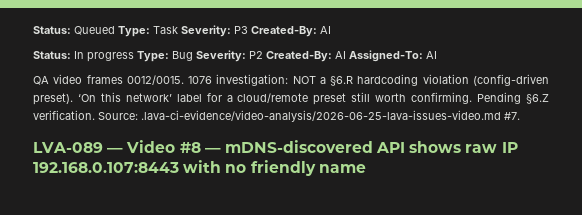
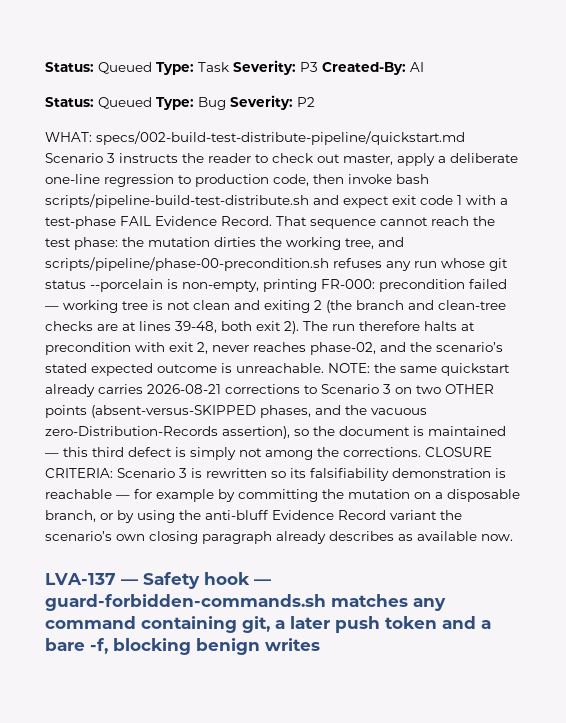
- Status: In progress Type: Bug Severity: P2 Created-By: AI Assigned-To: AI
- QA video frames 0012/0015. 1076 investigation: NOT a §6.R hardcoding violation (config-driven preset). ‘On this network’ label for a cloud/remote preset still worth confirming. Pending §6.Z verification. Source: .lava-ci-evidence/video-analysis/2026-06-25-lava-issues-video.md #7.
- LVA-089 — Video #8 — mDNS-discovered API shows raw IP 192.168.0.107:8443 with no friendly name
+ Status: Queued Type: Bug Severity: P2
+ WHAT: specs/002-build-test-distribute-pipeline/quickstart.md Scenario 3 instructs the reader to check out master, apply a deliberate one-line regression to production code, then invoke bash scripts/pipeline-build-test-distribute.sh and expect exit code 1 with a test-phase FAIL Evidence Record. That sequence cannot reach the test phase: the mutation dirties the working tree, and scripts/pipeline/phase-00-precondition.sh refuses any run whose git status --porcelain is non-empty, printing FR-000: precondition failed — working tree is not clean and exiting 2 (the branch and clean-tree checks are at lines 39-48, both exit 2). The run therefore halts at precondition with exit 2, never reaches phase-02, and the scenario’s stated expected outcome is unreachable. NOTE: the same quickstart already carries 2026-08-21 corrections to Scenario 3 on two OTHER points (absent-versus-SKIPPED phases, and the vacuous zero-Distribution-Records assertion), so the document is maintained — this third defect is simply not among the corrections. CLOSURE CRITERIA: Scenario 3 is rewritten so its falsifiability demonstration is reachable — for example by committing the mutation on a disposable branch, or by using the anti-bluff Evidence Record variant the scenario’s own closing paragraph already describes as available now.
+ LVA-137 — Safety hook — guard-forbidden-commands.sh matches any command containing git, a later push token and a bare -f, blocking benign writes

